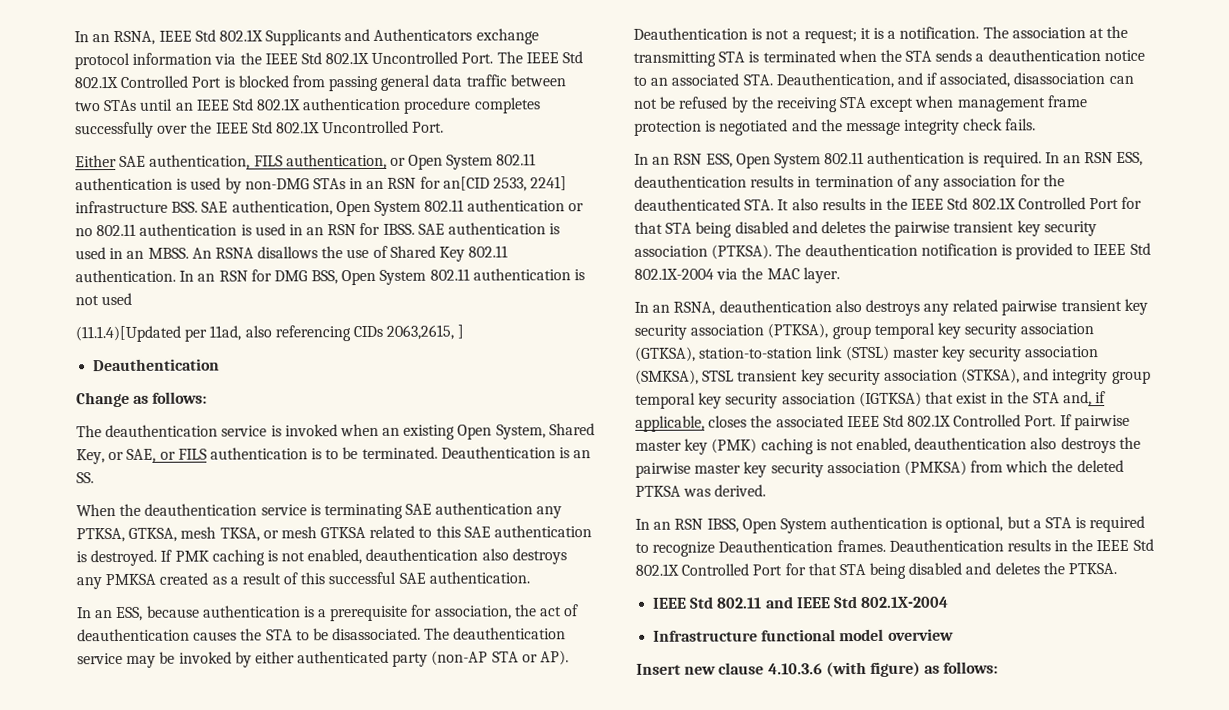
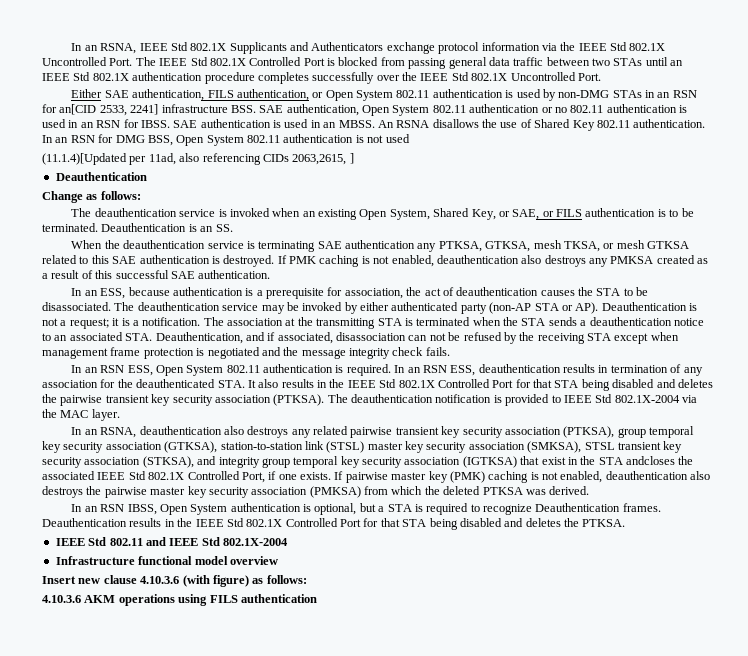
- In an RSNA, deauthentication also destroys any related pairwise transient key security association (PTKSA), group temporal key security association (GTKSA), station-to-station link (STSL) master key security association (SMKSA), STSL transient key security association (STKSA), and integrity group temporal key security association (IGTKSA) that exist in the STA and, if applicable, closes the associated IEEE Std 802.1X Controlled Port.
+ In an RSNA, deauthentication also destroys any related pairwise transient key security association (PTKSA), group temporal key security association (GTKSA), station-to-station link (STSL) master key security association (SMKSA), STSL transient key security association (STKSA), and integrity group temporal key security association (IGTKSA) that exist in the STA andcloses the associated IEEE Std 802.1X Controlled Port, if one exists.
+ 4.10.3.6 AKM operations using FILS authentication

